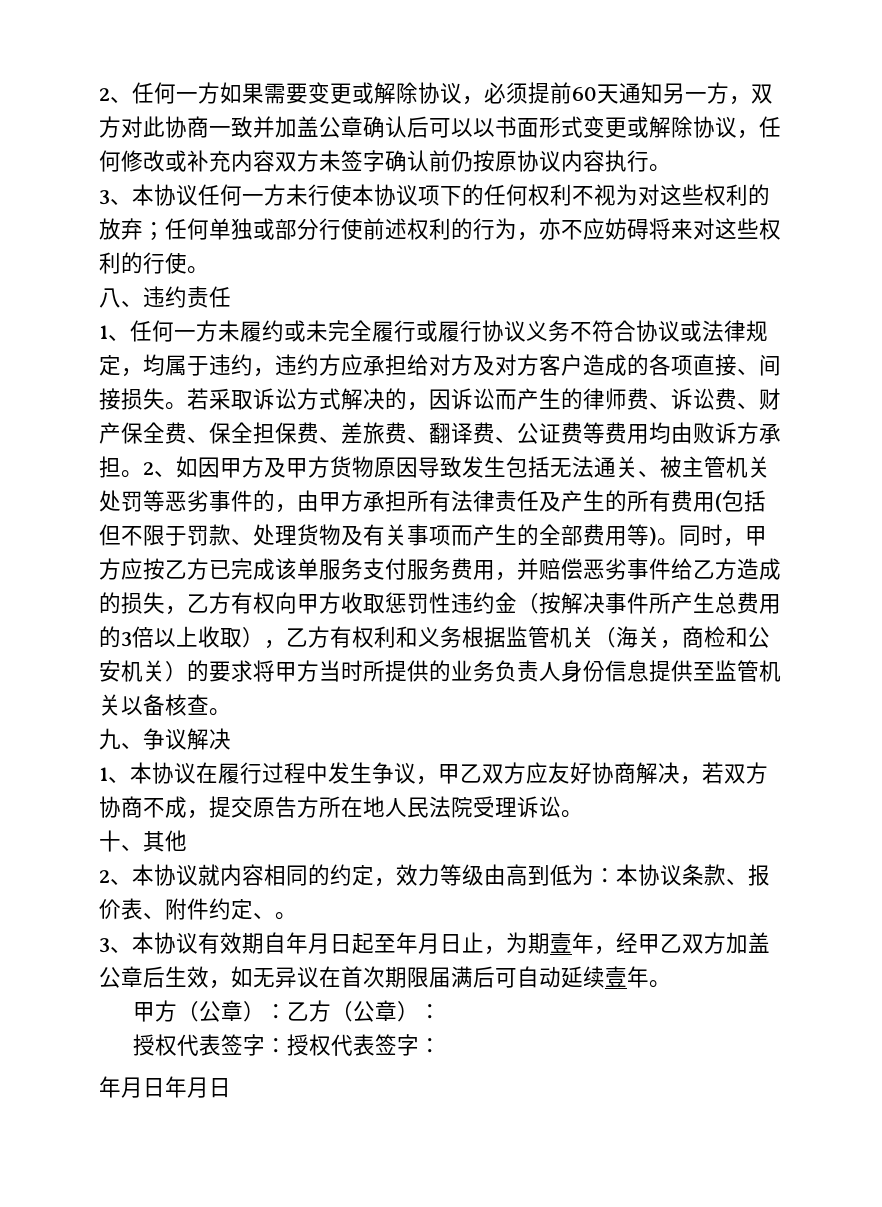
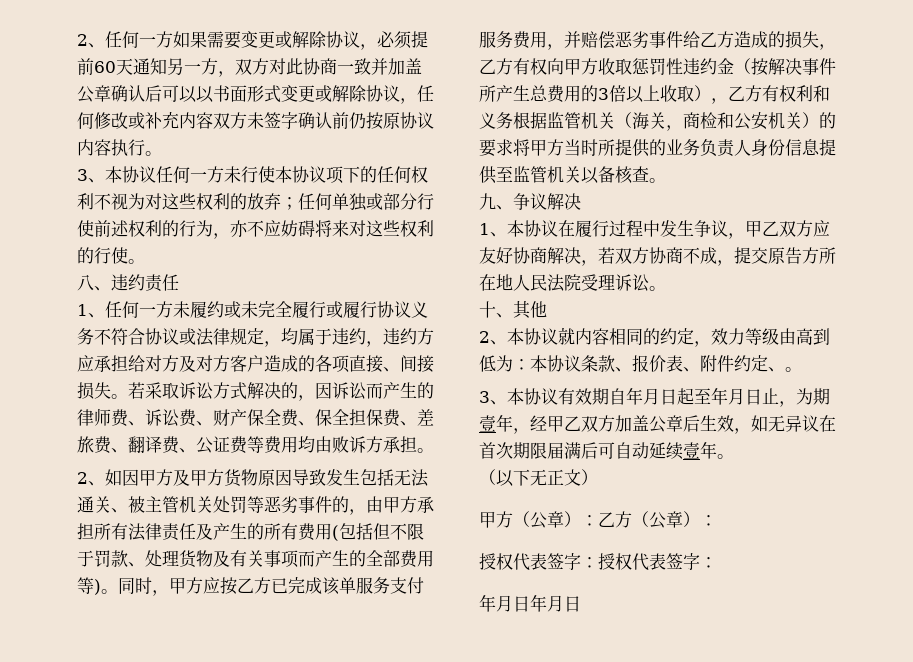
- 若采取诉讼方式解决的，因诉讼而产生的律师费、诉讼费、财产保全费、保全担保费、差旅费、翻译费、公证费等费用均由败诉方承担。2、如因甲方及甲方货物原因导致发生包括无法通关、被主管机关处罚等恶劣事件的，由甲方承担所有法律责任及产生的所有费用(包括但不限于罚款、处理货物及有关事项而产生的全部费用等)。
+ 若采取诉讼方式解决的，因诉讼而产生的律师费、诉讼费、财产保全费、保全担保费、差旅费、翻译费、公证费等费用均由败诉方承担。
+ 2、如因甲方及甲方货物原因导致发生包括无法通关、被主管机关处罚等恶劣事件的，由甲方承担所有法律责任及产生的所有费用(包括但不限于罚款、处理货物及有关事项而产生的全部费用等)。
+ （以下无正文）

